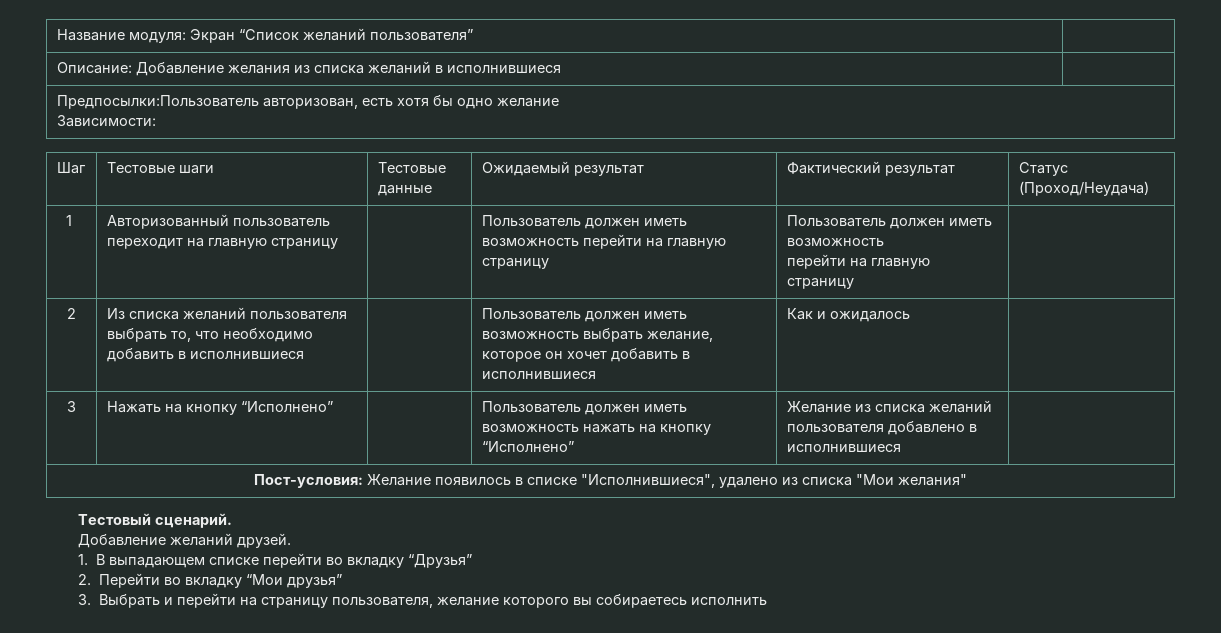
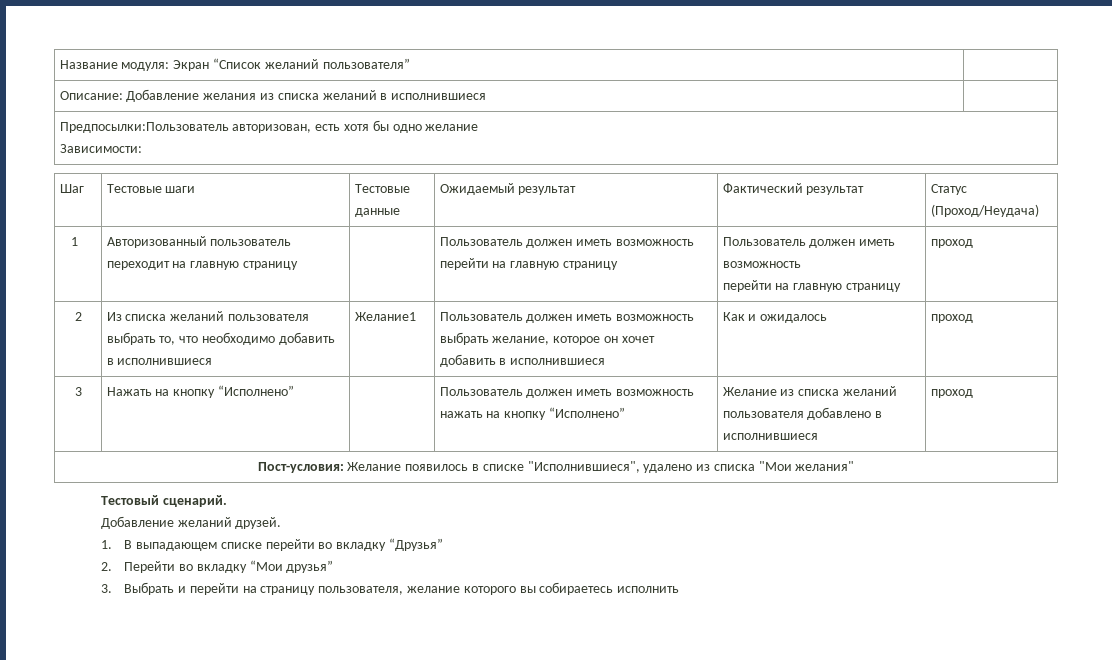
  1 | Авторизованный пользователь переходит на главную страницу | | Пользователь должен иметь возможность перейти на главную страницу | Пользователь должен иметь возможность
- перейти на главную страницу |
+ перейти на главную страницу | проход
- 2 | Из списка желаний пользователя выбрать то, что необходимо добавить в исполнившиеся | | Пользователь должен иметь возможность выбрать желание, которое он хочет добавить в исполнившиеся | Как и ожидалось |
+ 2 | Из списка желаний пользователя выбрать то, что необходимо добавить в исполнившиеся | Желание1 | Пользователь должен иметь возможность выбрать желание, которое он хочет добавить в исполнившиеся | Как и ожидалось | проход
- 3 | Нажать на кнопку “Исполнено” | | Пользователь должен иметь возможность нажать на кнопку “Исполнено” | Желание из списка желаний пользователя добавлено в исполнившиеся |
+ 3 | Нажать на кнопку “Исполнено” | | Пользователь должен иметь возможность нажать на кнопку “Исполнено” | Желание из списка желаний пользователя добавлено в исполнившиеся | проход

